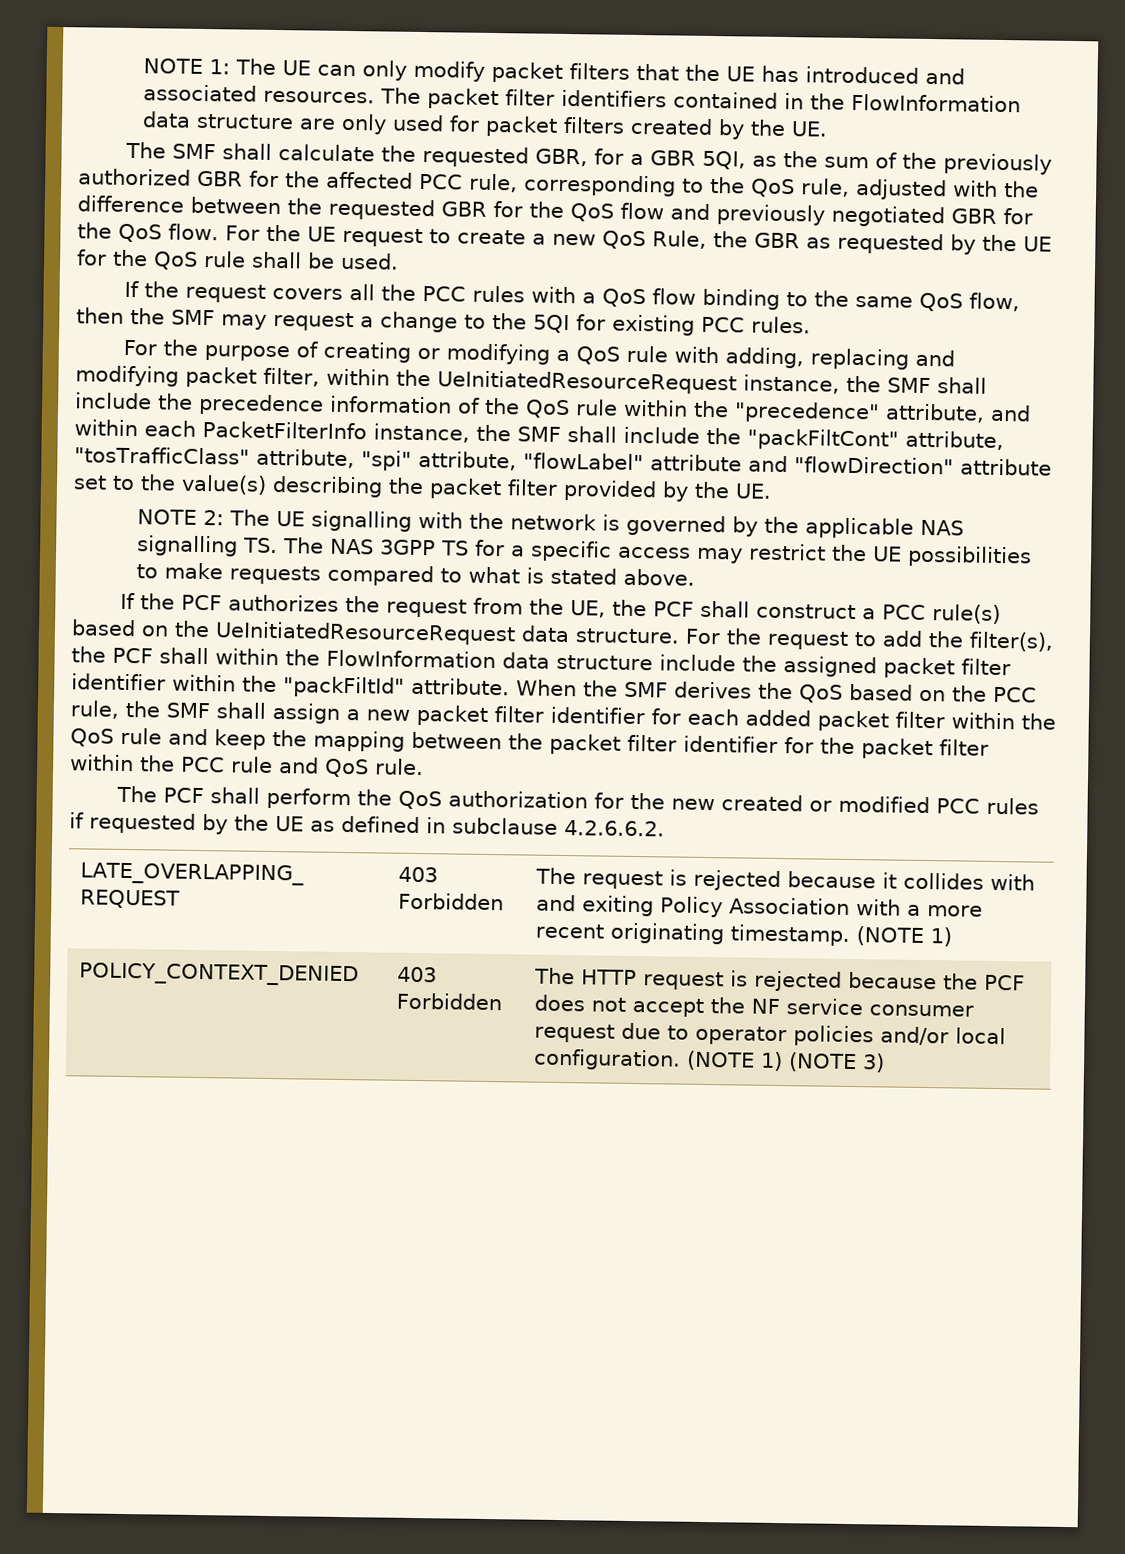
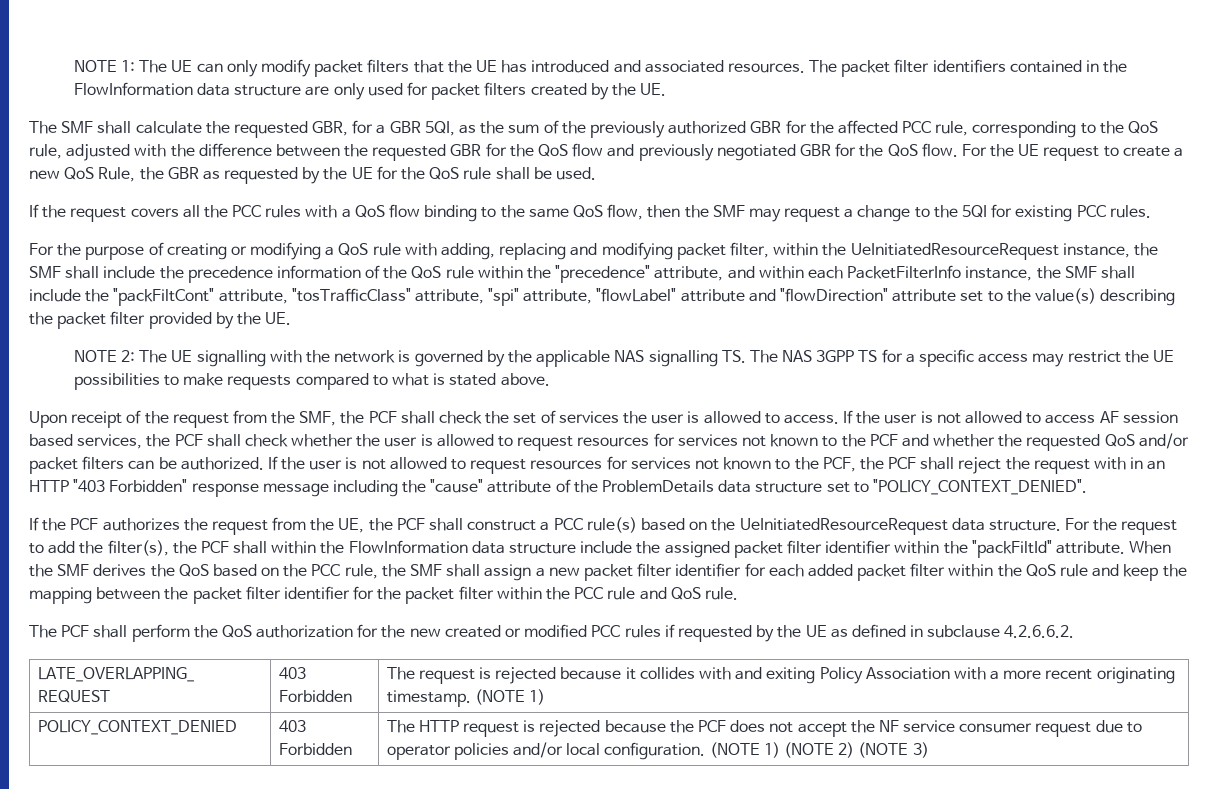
+ Upon receipt of the request from the SMF, the PCF shall check the set of services the user is allowed to access. If the user is not allowed to access AF session based services, the PCF shall check whether the user is allowed to request resources for services not known to the PCF and whether the requested QoS and/or packet filters can be authorized. If the user is not allowed to request resources for services not known to the PCF, the PCF shall reject the request with in an HTTP "403 Forbidden" response message including the "cause" attribute of the ProblemDetails data structure set to "POLICY_CONTEXT_DENIED".
- POLICY_CONTEXT_DENIED | 403 Forbidden | The HTTP request is rejected because the PCF does not accept the NF service consumer request due to operator policies and/or local configuration. (NOTE 1) (NOTE 3)
+ POLICY_CONTEXT_DENIED | 403 Forbidden | The HTTP request is rejected because the PCF does not accept the NF service consumer request due to operator policies and/or local configuration. (NOTE 1) (NOTE 2) (NOTE 3)

